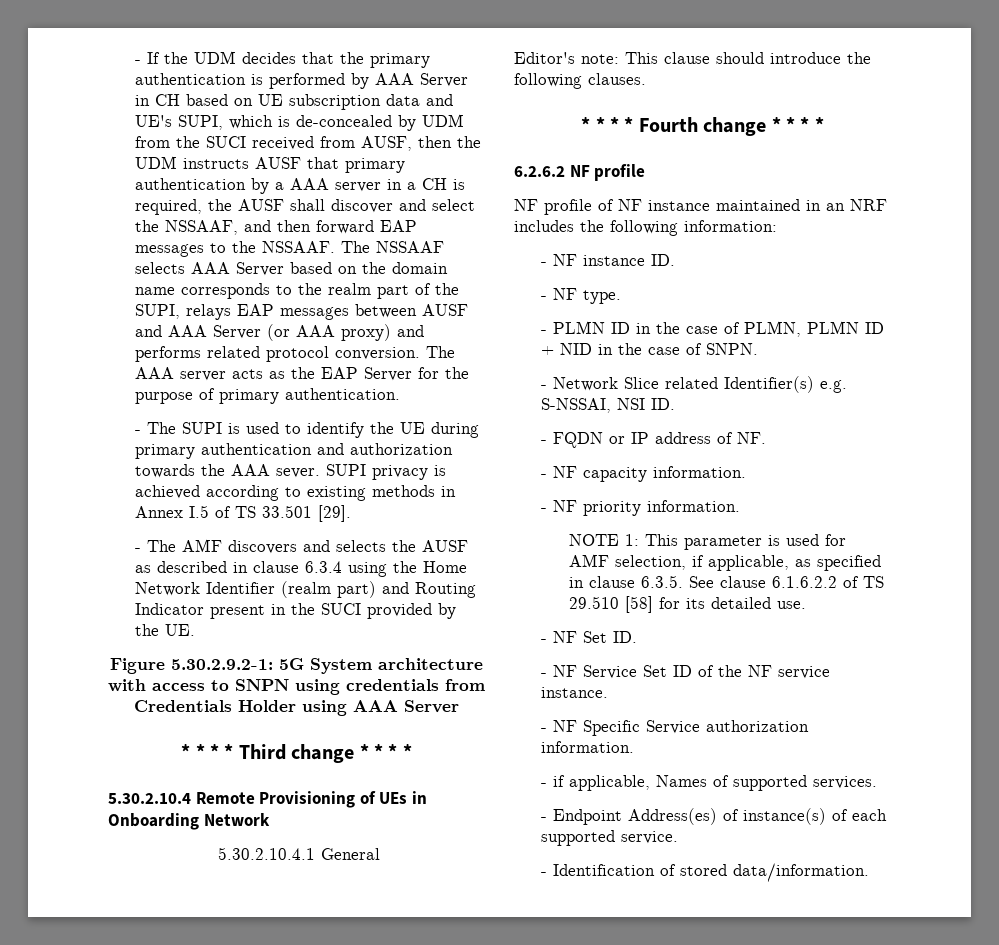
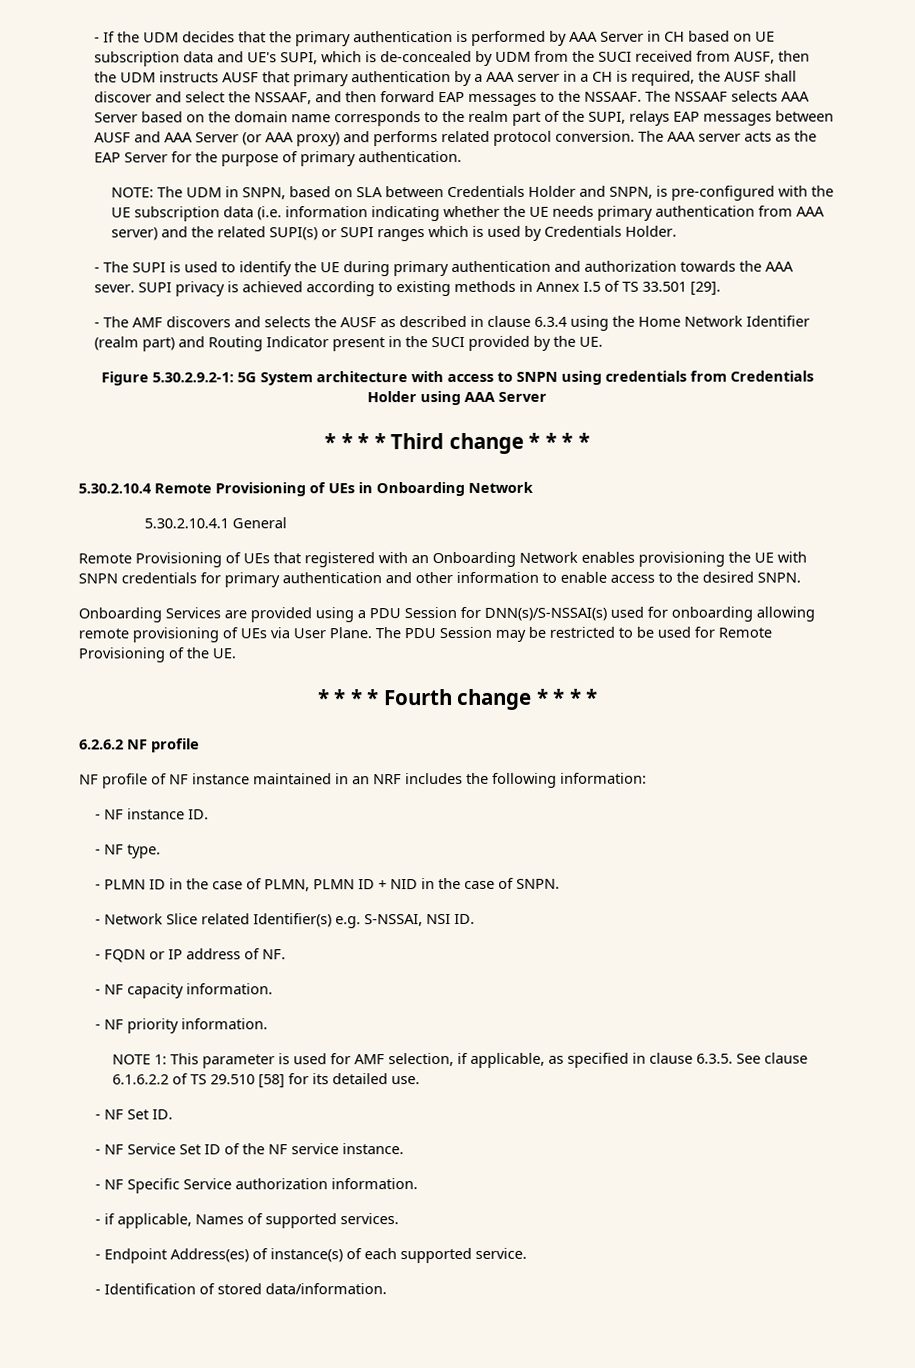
+ NOTE: The UDM in SNPN, based on SLA between Credentials Holder and SNPN, is pre-configured with the UE subscription data (i.e. information indicating whether the UE needs primary authentication from AAA server) and the related SUPI(s) or SUPI ranges which is used by Credentials Holder.
- Editor's note: This clause should introduce the following clauses.
+ Remote Provisioning of UEs that registered with an Onboarding Network enables provisioning the UE with SNPN credentials for primary authentication and other information to enable access to the desired SNPN.
+ Onboarding Services are provided using a PDU Session for DNN(s)/S-NSSAI(s) used for onboarding allowing remote provisioning of UEs via User Plane. The PDU Session may be restricted to be used for Remote Provisioning of the UE.

